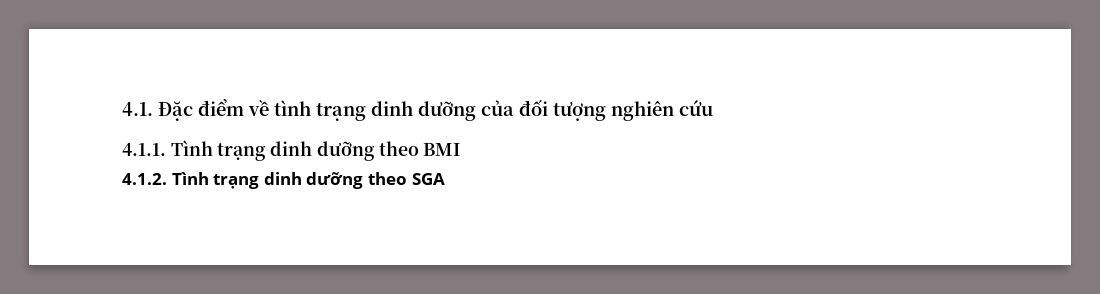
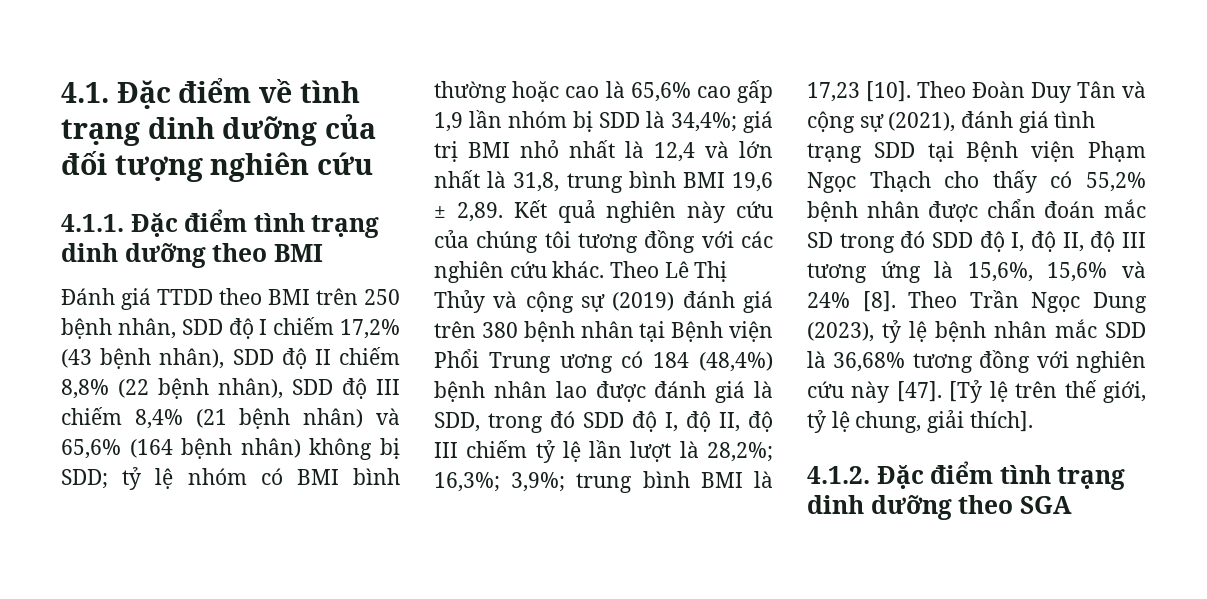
- 4.1.1. Tình trạng dinh dưỡng theo BMI
+ 4.1.1. Đặc điểm tình trạng dinh dưỡng theo BMI
- 4.1.2. Tình trạng dinh dưỡng theo SGA
+ Đánh giá TTDD theo BMI trên 250 bệnh nhân, SDD độ I chiếm 17,2% (43 bệnh nhân), SDD độ II chiếm 8,8% (22 bệnh nhân), SDD độ III chiếm 8,4% (21 bệnh nhân) và 65,6% (164 bệnh nhân) không bị SDD; tỷ lệ nhóm có BMI bình thường hoặc cao là 65,6% cao gấp 1,9 lần nhóm bị SDD là 34,4%; giá trị BMI nhỏ nhất là 12,4 và lớn nhất là 31,8, trung bình BMI 19,6 ± 2,89. Kết quả nghiên này cứu của chúng tôi tương đồng với các nghiên cứu khác. Theo Lê Thị Thủy và cộng sự (2019) đánh giá trên 380 bệnh nhân tại Bệnh viện Phổi Trung ương có 184 (48,4%) bệnh nhân lao được đánh giá là SDD, trong đó SDD độ I, độ II, độ III chiếm tỷ lệ lần lượt là 28,2%; 16,3%; 3,9%; trung bình BMI là 17,23 [10]. Theo Đoàn Duy Tân và cộng sự (2021), đánh giá tình trạng SDD tại Bệnh viện Phạm Ngọc Thạch cho thấy có 55,2% bệnh nhân được chẩn đoán mắc SD trong đó SDD độ I, độ II, độ III tương ứng là 15,6%, 15,6% và 24% [8]. Theo Trần Ngọc Dung (2023), tỷ lệ bệnh nhân mắc SDD là 36,68% tương đồng với nghiên cứu này [47]. [Tỷ lệ trên thế giới, tỷ lệ chung, giải thích].
+ 4.1.2. Đặc điểm tình trạng dinh dưỡng theo SGA

